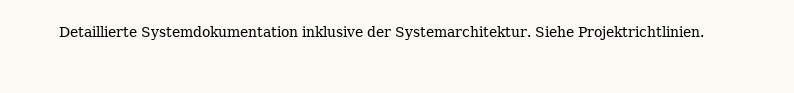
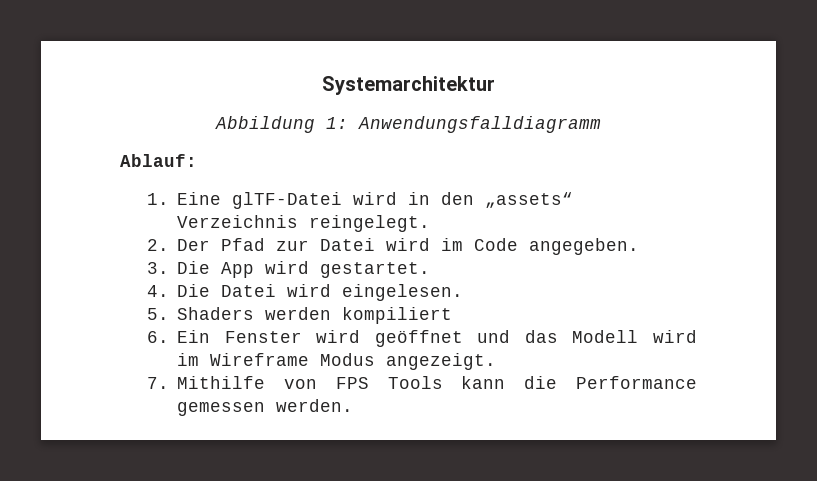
- Detaillierte Systemdokumentation inklusive der Systemarchitektur. Siehe Projektrichtlinien.
+ Systemarchitektur
+ Abbildung 1: Anwendungsfalldiagramm
+ Ablauf:
+ 1. Eine glTF-Datei wird in den „assets“ Verzeichnis reingelegt.
+ 2. Der Pfad zur Datei wird im Code angegeben.
+ 3. Die App wird gestartet.
+ 4. Die Datei wird eingelesen.
+ 5. Shaders werden kompiliert
+ 6. Ein Fenster wird geöffnet und das Modell wird im Wireframe Modus angezeigt.
+ 7. Mithilfe von FPS Tools kann die Performance gemessen werden.

